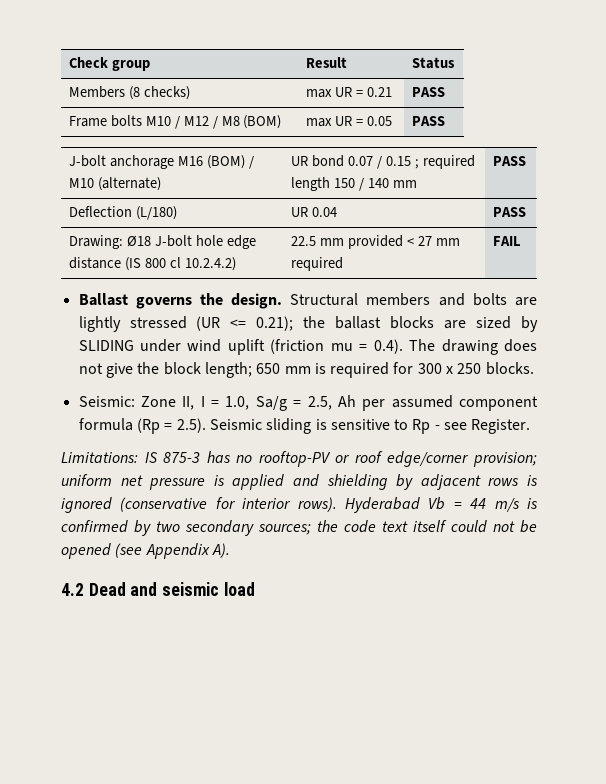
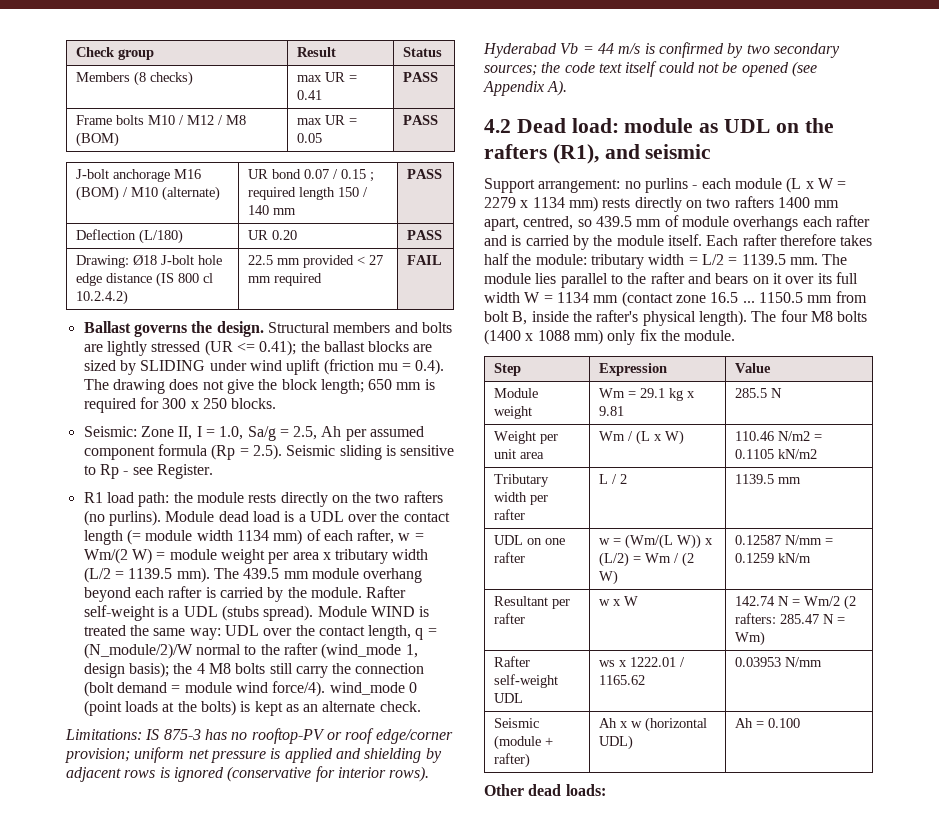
- Members (8 checks) | max UR = 0.21 | PASS
+ Members (8 checks) | max UR = 0.41 | PASS
- Deflection (L/180) | UR 0.04 | PASS
+ Deflection (L/180) | UR 0.20 | PASS
- Structural members and bolts are lightly stressed (UR <= 0.21); the ballast blocks are sized by SLIDING under wind uplift (friction mu = 0.4). The drawing does not give the block length; 650 mm is required for 300 x 250 blocks.
+ Structural members and bolts are lightly stressed (UR <= 0.41); the ballast blocks are sized by SLIDING under wind uplift (friction mu = 0.4). The drawing does not give the block length; 650 mm is required for 300 x 250 blocks.
+ R1 load path: the module rests directly on the two rafters (no purlins). Module dead load is a UDL over the contact length (= module width 1134 mm) of each rafter, w = Wm/(2 W) = module weight per area x tributary width (L/2 = 1139.5 mm). The 439.5 mm module overhang beyond each rafter is carried by the module. Rafter self-weight is a UDL (stubs spread). Module WIND is treated the same way: UDL over the contact length, q = (N_module/2)/W normal to the rafter (wind_mode 1, design basis); the 4 M8 bolts still carry the connection (bolt demand = module wind force/4). wind_mode 0 (point loads at the bolts) is kept as an alternate check.
- 4.2 Dead and seismic load
+ 4.2 Dead load: module as UDL on the rafters (R1), and seismic
+ Support arrangement: no purlins - each module (L x W = 2279 x 1134 mm) rests directly on two rafters 1400 mm apart, centred, so 439.5 mm of module overhangs each rafter and is carried by the module itself. Each rafter therefore takes half the module: tributary width = L/2 = 1139.5 mm. The module lies parallel to the rafter and bears on it over its full width W = 1134 mm (contact zone 16.5 ... 1150.5 mm from bolt B, inside the rafter's physical length). The four M8 bolts (1400 x 1088 mm) only fix the module.
+ Step | Expression | Value
+ Module weight | Wm = 29.1 kg x 9.81 | 285.5 N
+ Weight per unit area | Wm / (L x W) | 110.46 N/m2 = 0.1105 kN/m2
+ Tributary width per rafter | L / 2 | 1139.5 mm
+ UDL on one rafter | w = (Wm/(L W)) x (L/2) = Wm / (2 W) | 0.12587 N/mm = 0.1259 kN/m
+ Resultant per rafter | w x W | 142.74 N = Wm/2 (2 rafters: 285.47 N = Wm)
+ Rafter self-weight UDL | ws x 1222.01 / 1165.62 | 0.03953 N/mm
+ Seismic (module + rafter) | Ah x w (horizontal UDL) | Ah = 0.100
+ Other dead loads:

